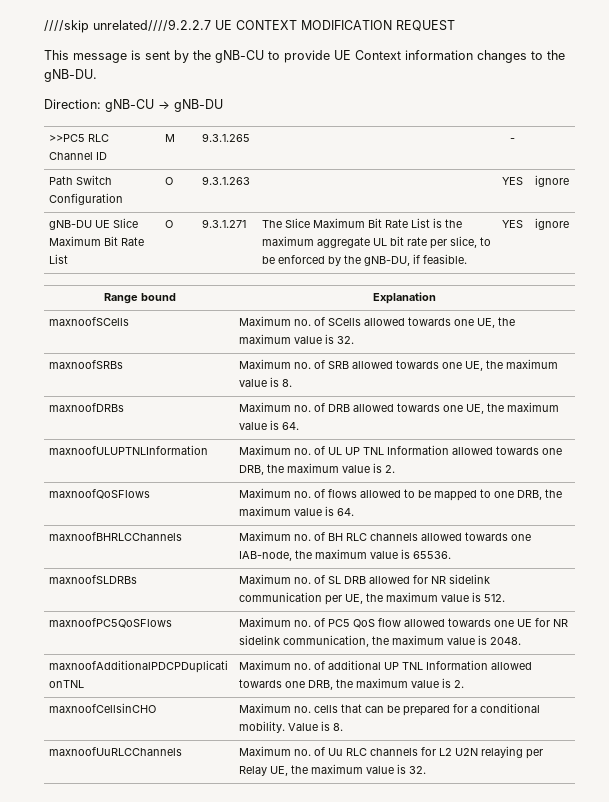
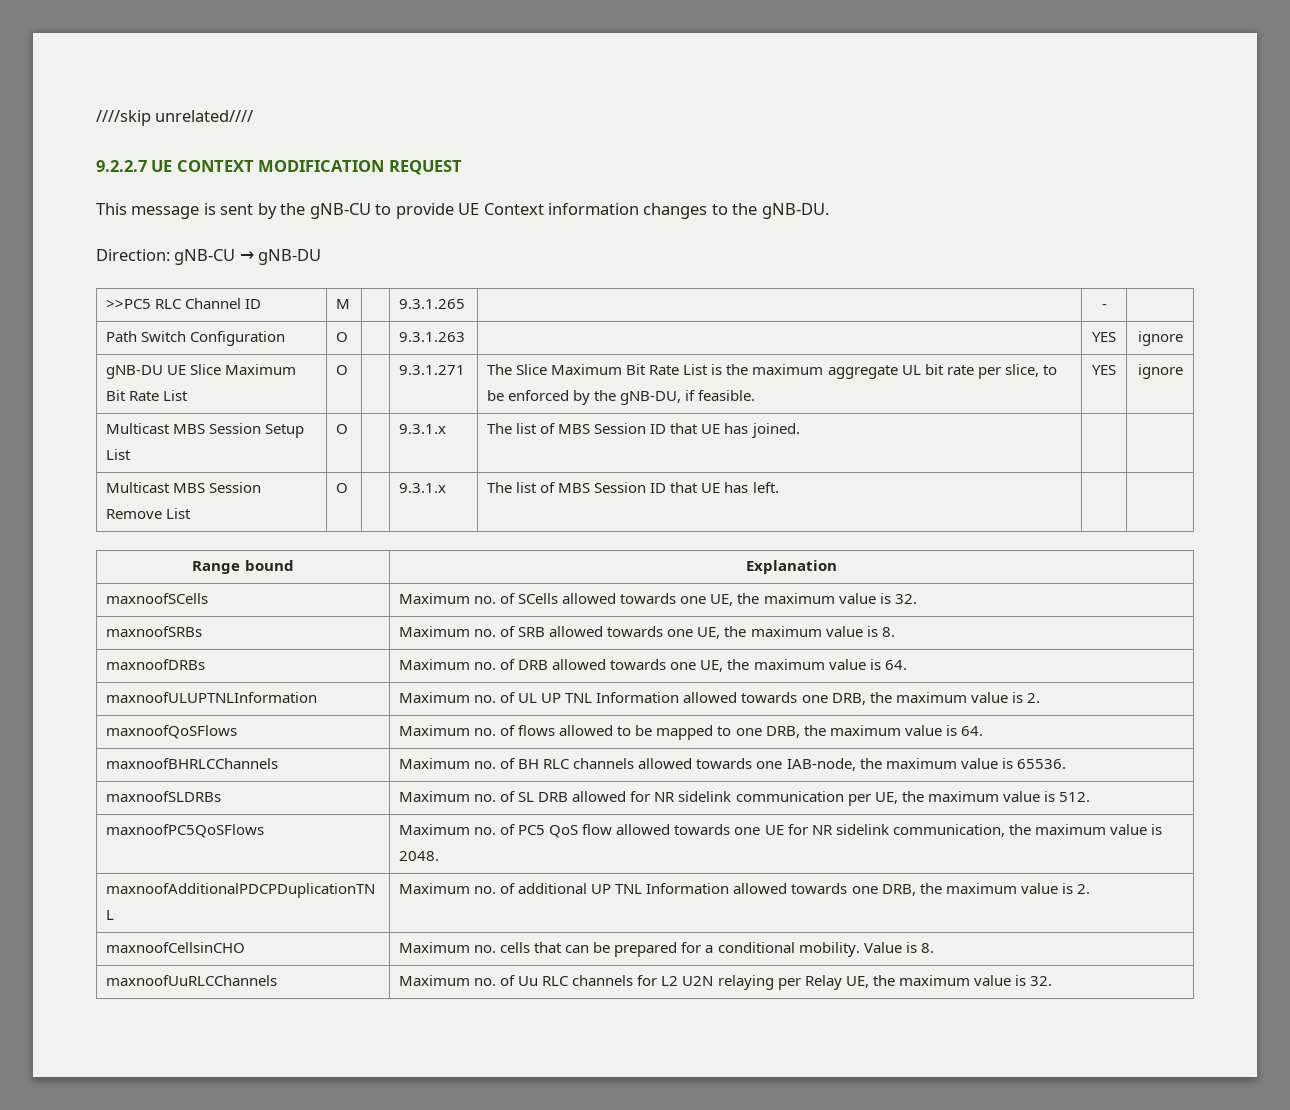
- ////skip unrelated////9.2.2.7 UE CONTEXT MODIFICATION REQUEST
+ ////skip unrelated////
+ 9.2.2.7 UE CONTEXT MODIFICATION REQUEST
+ Multicast MBS Session Setup List | O | | 9.3.1.x | The list of MBS Session ID that UE has joined. | |
+ Multicast MBS Session Remove List | O | | 9.3.1.x | The list of MBS Session ID that UE has left. | |

